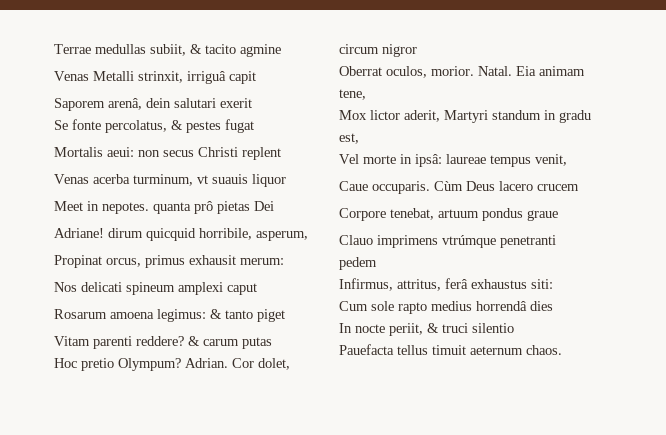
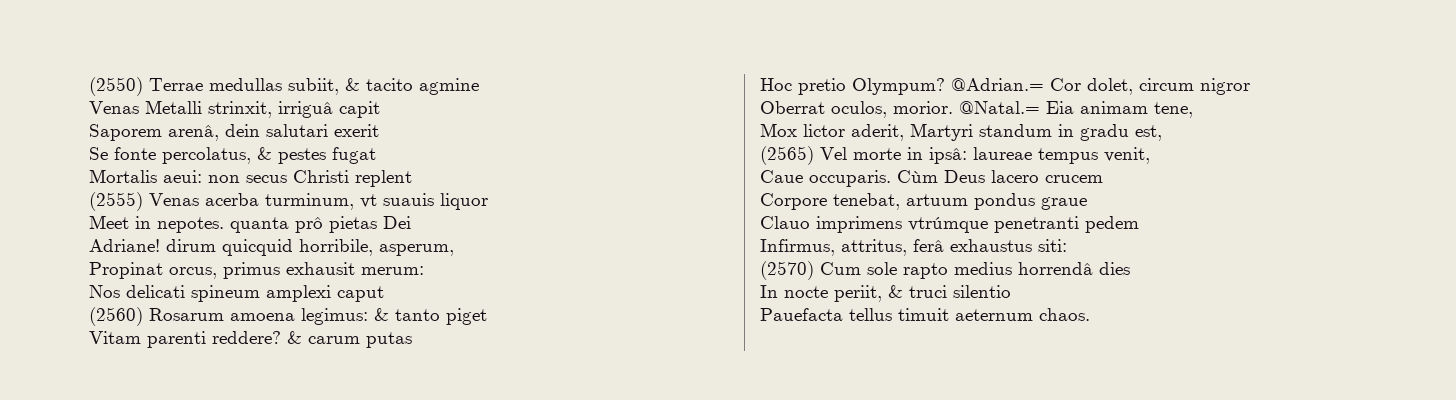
- Terrae medullas subiit, & tacito agmine
+ (2550) Terrae medullas subiit, & tacito agmine
- Venas acerba turminum, vt suauis liquor
+ (2555) Venas acerba turminum, vt suauis liquor
- Rosarum amoena legimus: & tanto piget
+ (2560) Rosarum amoena legimus: & tanto piget
- Adrian. Cor dolet, circum nigror
+ @Adrian.= Cor dolet, circum nigror
- Natal. Eia animam tene,
+ @Natal.= Eia animam tene,
- Vel morte in ipsâ: laureae tempus venit,
+ (2565) Vel morte in ipsâ: laureae tempus venit,
- Cum sole rapto medius horrendâ dies
+ (2570) Cum sole rapto medius horrendâ dies

